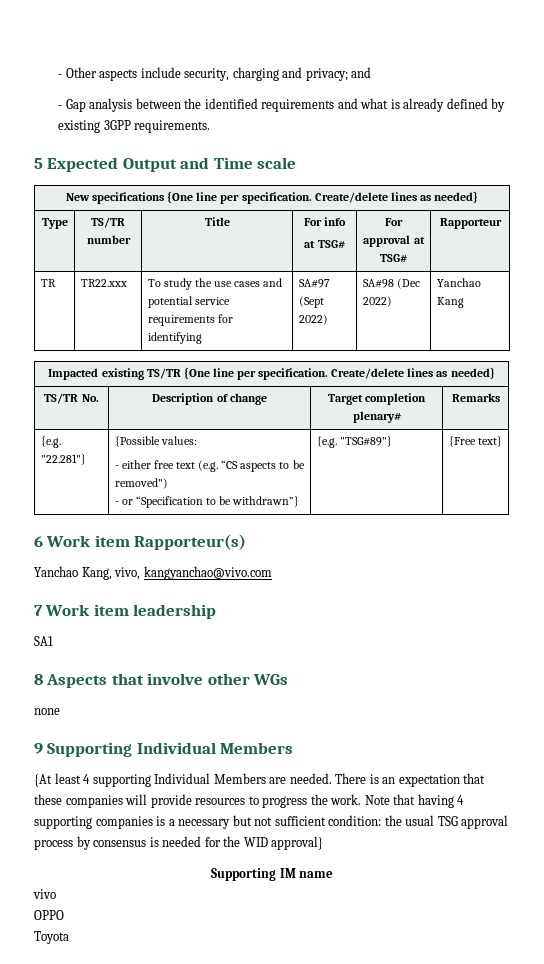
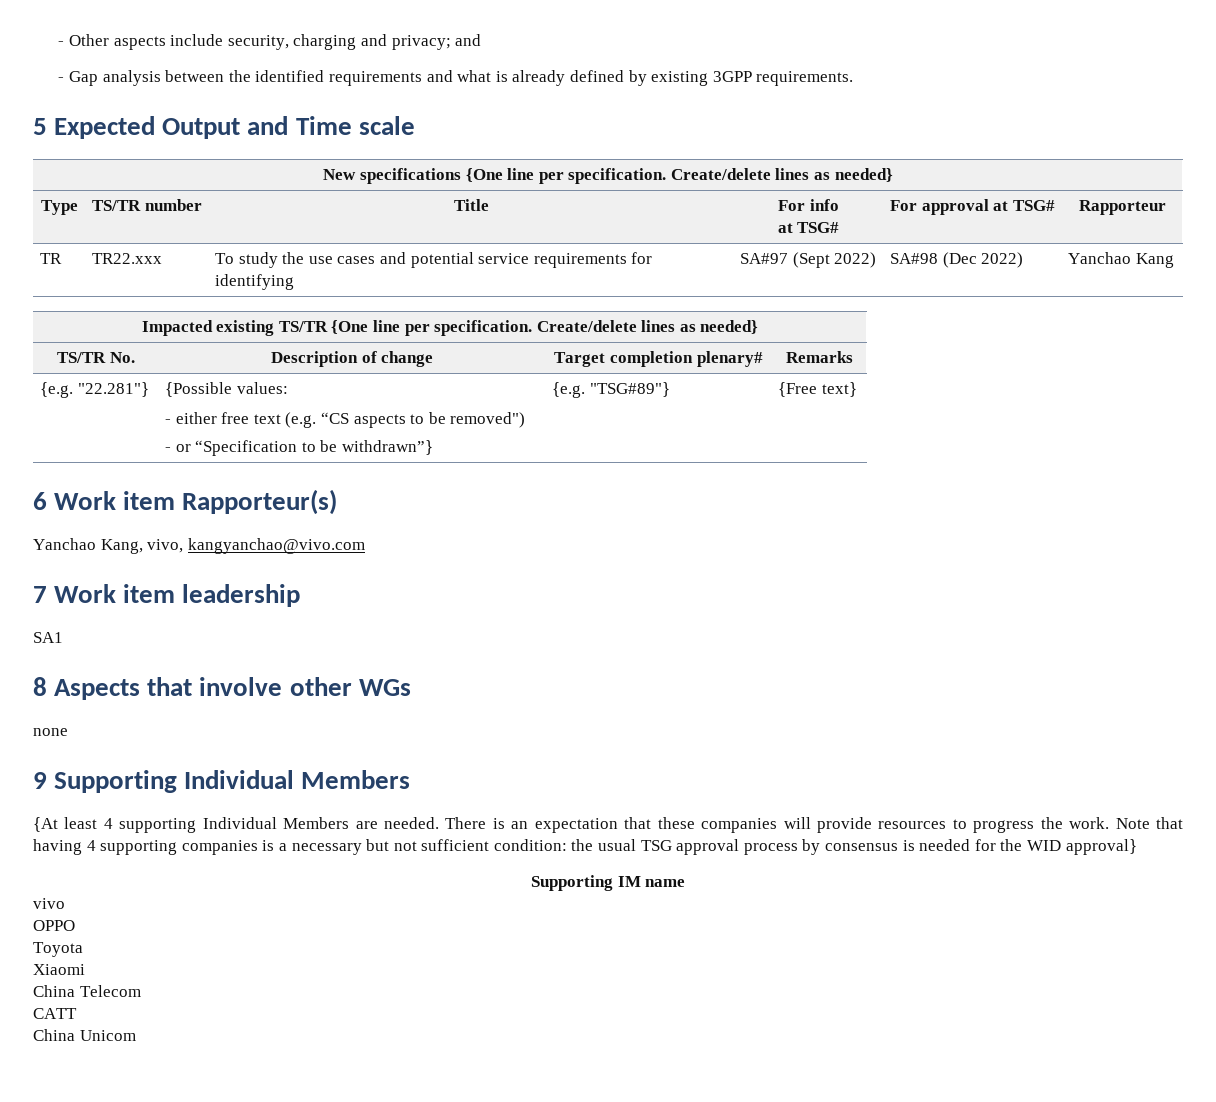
+ Xiaomi
+ China Telecom
+ CATT
+ China Unicom

